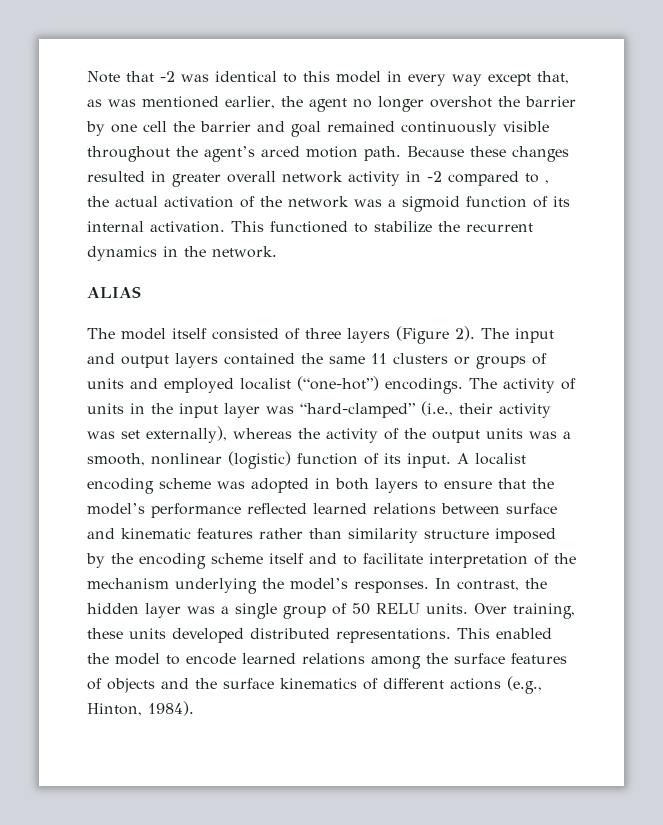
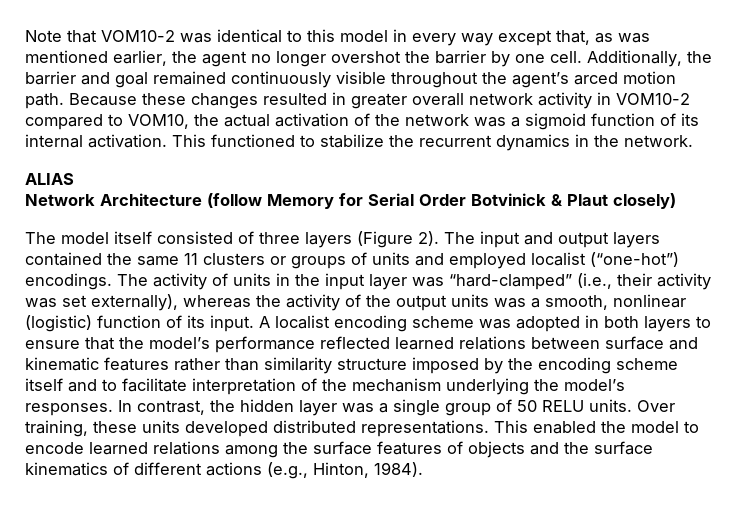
- Note that -2 was identical to this model in every way except that, as was mentioned earlier, the agent no longer overshot the barrier by one cell the barrier and goal remained continuously visible throughout the agent’s arced motion path.
+ Note that VOM10-2 was identical to this model in every way except that, as was mentioned earlier, the agent no longer overshot the barrier by one cell. Additionally, the barrier and goal remained continuously visible throughout the agent’s arced motion path.
- Because these changes resulted in greater overall network activity in -2 compared to , the actual activation of the network was a sigmoid function of its internal activation.
+ Because these changes resulted in greater overall network activity in VOM10-2 compared to VOM10, the actual activation of the network was a sigmoid function of its internal activation.
+ Network Architecture (follow Memory for Serial Order Botvinick & Plaut closely)

